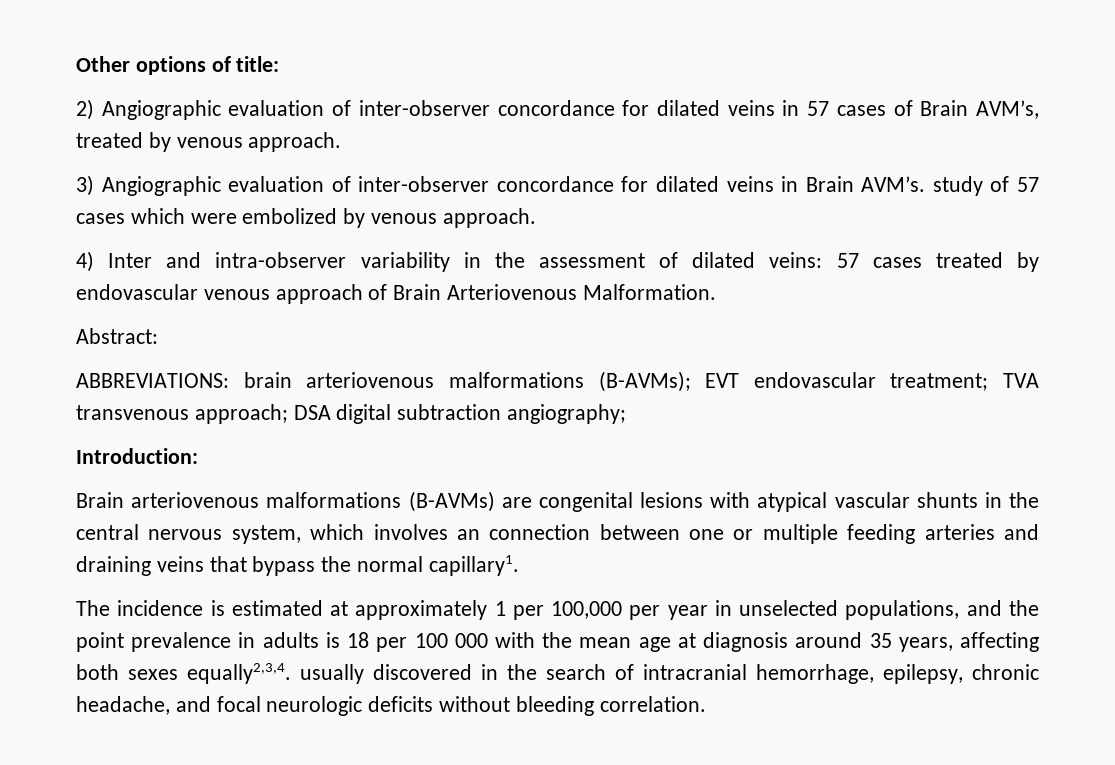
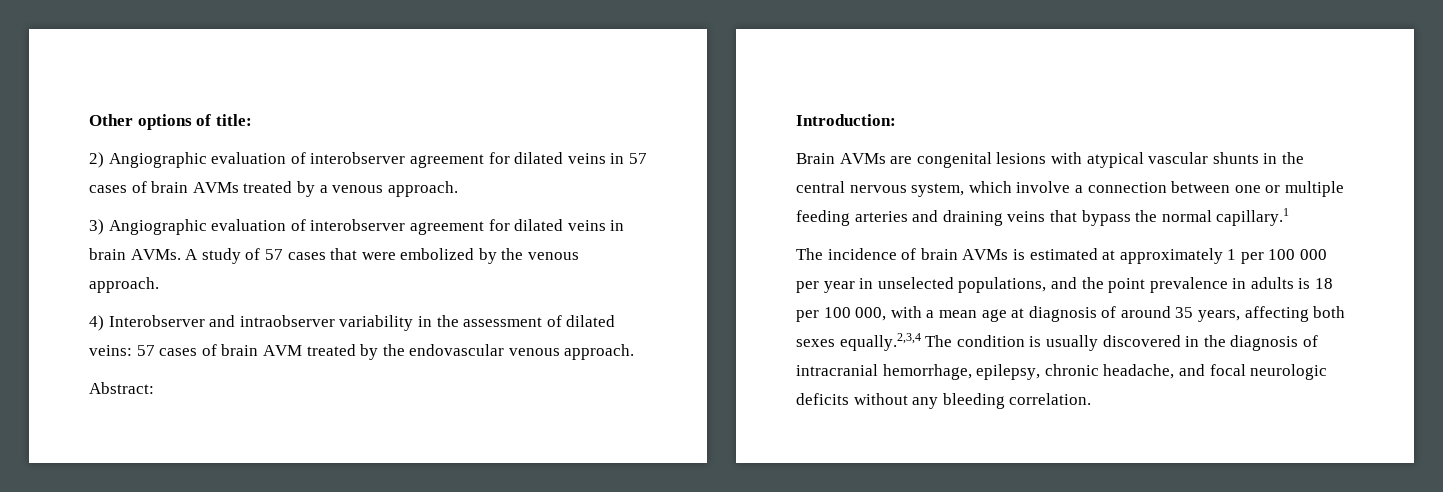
- 2) Angiographic evaluation of inter-observer concordance for dilated veins in 57 cases of Brain AVM’s, treated by venous approach.
+ 2) Angiographic evaluation of interobserver agreement for dilated veins in 57 cases of brain AVMs treated by a venous approach.
- 3) Angiographic evaluation of inter-observer concordance for dilated veins in Brain AVM’s. study of 57 cases which were embolized by venous approach.
+ 3) Angiographic evaluation of interobserver agreement for dilated veins in brain AVMs. A study of 57 cases that were embolized by the venous approach.
- 4) Inter and intra-observer variability in the assessment of dilated veins: 57 cases treated by endovascular venous approach of Brain Arteriovenous Malformation.
+ 4) Interobserver and intraobserver variability in the assessment of dilated veins: 57 cases of brain AVM treated by the endovascular venous approach.
  Abstract:
- ABBREVIATIONS: brain arteriovenous malformations (B-AVMs); EVT endovascular treatment; TVA transvenous approach; DSA digital subtraction angiography;
- Brain arteriovenous malformations (B-AVMs) are congenital lesions with atypical vascular shunts in the central nervous system, which involves an connection between one or multiple feeding arteries and draining veins that bypass the normal capillary1.
+ Brain AVMs are congenital lesions with atypical vascular shunts in the central nervous system, which involve a connection between one or multiple feeding arteries and draining veins that bypass the normal capillary.1
- The incidence is estimated at approximately 1 per 100,000 per year in unselected populations, and the point prevalence in adults is 18 per 100 000 with the mean age at diagnosis around 35 years, affecting both sexes equally2,3,4. usually discovered in the search of intracranial hemorrhage, epilepsy, chronic headache, and focal neurologic deficits without bleeding correlation.
+ The incidence of brain AVMs is estimated at approximately 1 per 100 000 per year in unselected populations, and the point prevalence in adults is 18 per 100 000, with a mean age at diagnosis of around 35 years, affecting both sexes equally.2,3,4 The condition is usually discovered in the diagnosis of intracranial hemorrhage, epilepsy, chronic headache, and focal neurologic deficits without any bleeding correlation.

